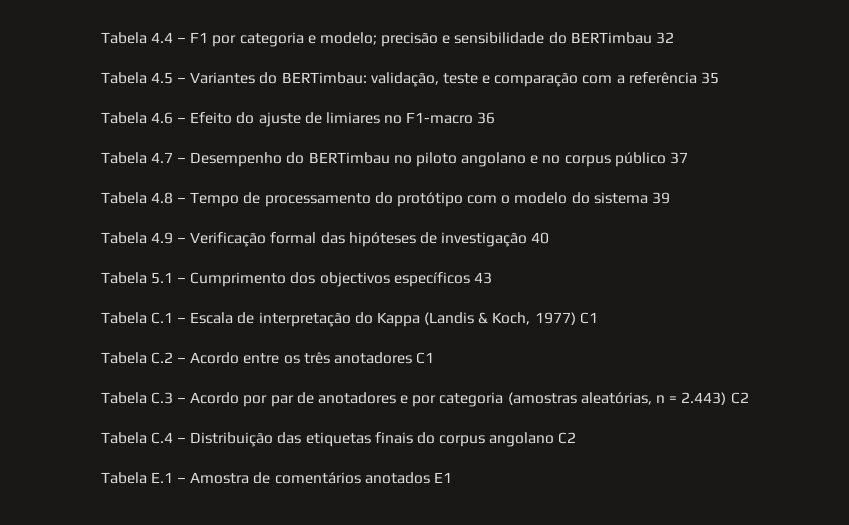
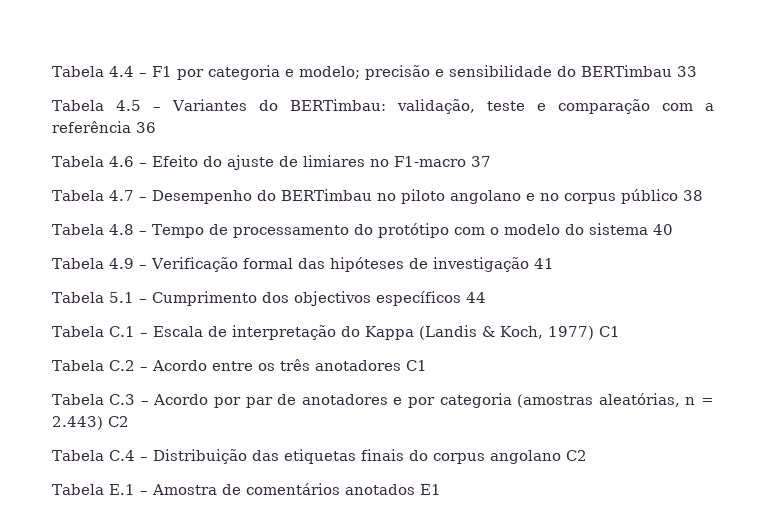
- Tabela 4.4 – F1 por categoria e modelo; precisão e sensibilidade do BERTimbau 32
+ Tabela 4.4 – F1 por categoria e modelo; precisão e sensibilidade do BERTimbau 33
- Tabela 4.5 – Variantes do BERTimbau: validação, teste e comparação com a referência 35
+ Tabela 4.5 – Variantes do BERTimbau: validação, teste e comparação com a referência 36
- Tabela 4.6 – Efeito do ajuste de limiares no F1-macro 36
+ Tabela 4.6 – Efeito do ajuste de limiares no F1-macro 37
- Tabela 4.7 – Desempenho do BERTimbau no piloto angolano e no corpus público 37
+ Tabela 4.7 – Desempenho do BERTimbau no piloto angolano e no corpus público 38
- Tabela 4.8 – Tempo de processamento do protótipo com o modelo do sistema 39
+ Tabela 4.8 – Tempo de processamento do protótipo com o modelo do sistema 40
- Tabela 4.9 – Verificação formal das hipóteses de investigação 40
+ Tabela 4.9 – Verificação formal das hipóteses de investigação 41
- Tabela 5.1 – Cumprimento dos objectivos específicos 43
+ Tabela 5.1 – Cumprimento dos objectivos específicos 44

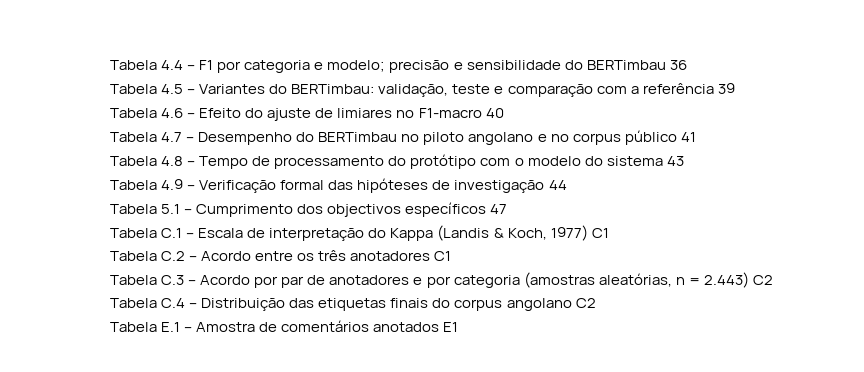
- Tabela 4.4 – F1 por categoria e modelo; precisão e sensibilidade do BERTimbau 33
+ Tabela 4.4 – F1 por categoria e modelo; precisão e sensibilidade do BERTimbau 36
- Tabela 4.5 – Variantes do BERTimbau: validação, teste e comparação com a referência 36
+ Tabela 4.5 – Variantes do BERTimbau: validação, teste e comparação com a referência 39
- Tabela 4.6 – Efeito do ajuste de limiares no F1-macro 37
+ Tabela 4.6 – Efeito do ajuste de limiares no F1-macro 40
- Tabela 4.7 – Desempenho do BERTimbau no piloto angolano e no corpus público 38
+ Tabela 4.7 – Desempenho do BERTimbau no piloto angolano e no corpus público 41
- Tabela 4.8 – Tempo de processamento do protótipo com o modelo do sistema 40
+ Tabela 4.8 – Tempo de processamento do protótipo com o modelo do sistema 43
- Tabela 4.9 – Verificação formal das hipóteses de investigação 41
+ Tabela 4.9 – Verificação formal das hipóteses de investigação 44
- Tabela 5.1 – Cumprimento dos objectivos específicos 44
+ Tabela 5.1 – Cumprimento dos objectivos específicos 47

